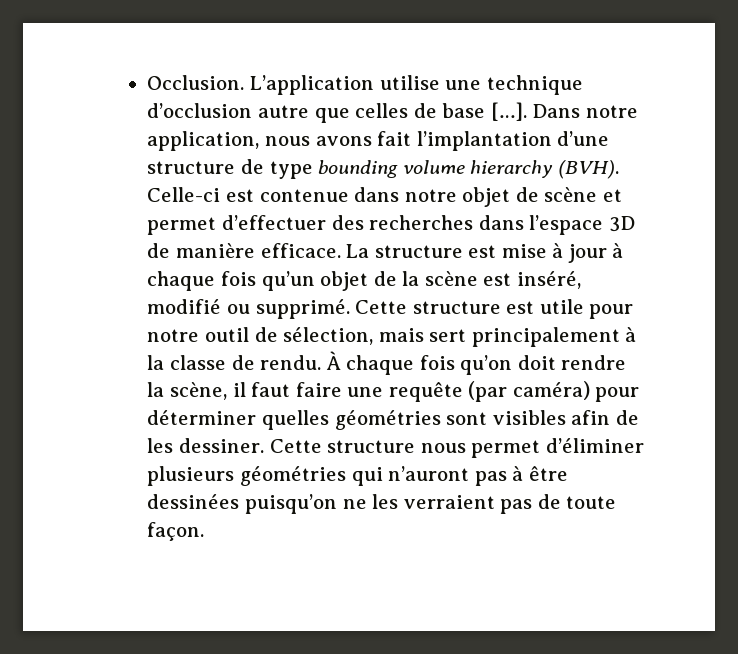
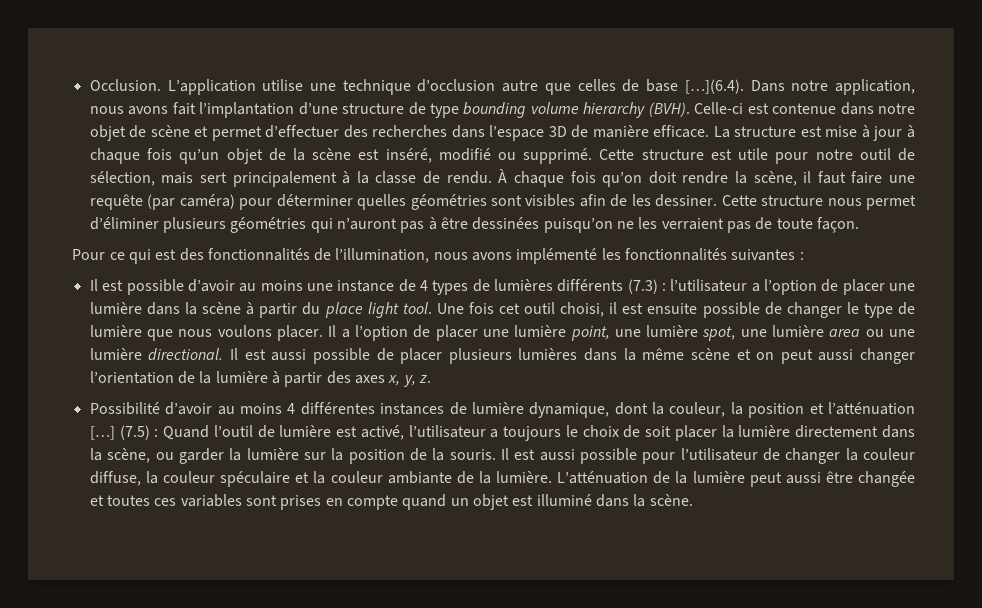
- L’application utilise une technique d’occlusion autre que celles de base […]. Dans notre application, nous avons fait l’implantation d’une structure de type bounding volume hierarchy (BVH).
+ L’application utilise une technique d’occlusion autre que celles de base […](6.4). Dans notre application, nous avons fait l’implantation d’une structure de type bounding volume hierarchy (BVH).
+ Pour ce qui est des fonctionnalités de l’illumination, nous avons implémenté les fonctionnalités suivantes :
+ Il est possible d’avoir au moins une instance de 4 types de lumières différents (7.3) : l’utilisateur a l’option de placer une lumière dans la scène à partir du place light tool. Une fois cet outil choisi, il est ensuite possible de changer le type de lumière que nous voulons placer. Il a l’option de placer une lumière point, une lumière spot, une lumière area ou une lumière directional. Il est aussi possible de placer plusieurs lumières dans la même scène et on peut aussi changer l’orientation de la lumière à partir des axes x, y, z.
+ Possibilité d’avoir au moins 4 différentes instances de lumière dynamique, dont la couleur, la position et l’atténuation […] (7.5) : Quand l’outil de lumière est activé, l’utilisateur a toujours le choix de soit placer la lumière directement dans la scène, ou garder la lumière sur la position de la souris. Il est aussi possible pour l’utilisateur de changer la couleur diffuse, la couleur spéculaire et la couleur ambiante de la lumière. L’atténuation de la lumière peut aussi être changée et toutes ces variables sont prises en compte quand un objet est illuminé dans la scène.

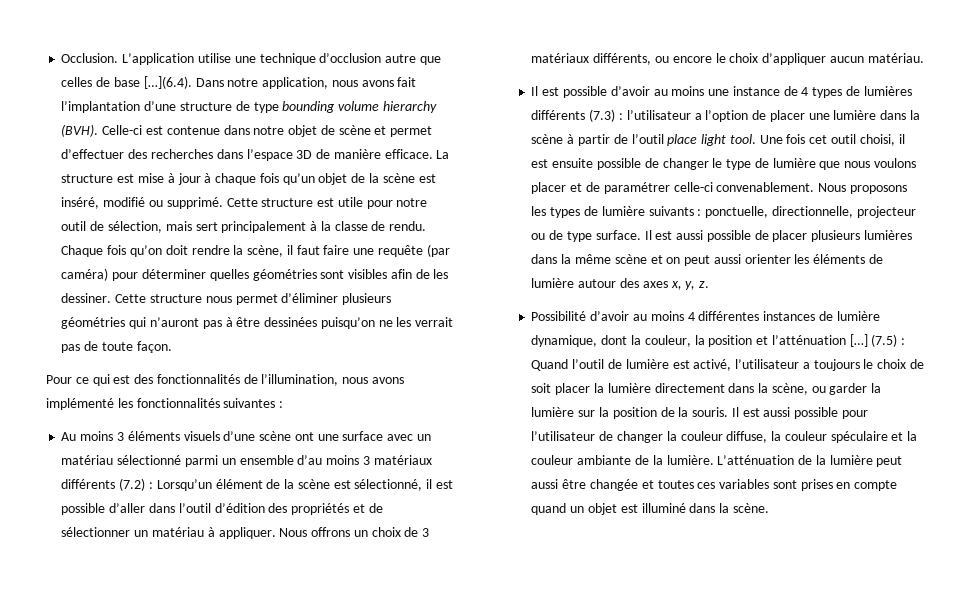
- À chaque fois qu’on doit rendre la scène, il faut faire une requête (par caméra) pour déterminer quelles géométries sont visibles afin de les dessiner.
+ Chaque fois qu’on doit rendre la scène, il faut faire une requête (par caméra) pour déterminer quelles géométries sont visibles afin de les dessiner.
- Cette structure nous permet d’éliminer plusieurs géométries qui n’auront pas à être dessinées puisqu’on ne les verraient pas de toute façon.
+ Cette structure nous permet d’éliminer plusieurs géométries qui n’auront pas à être dessinées puisqu’on ne les verrait pas de toute façon.
+ Au moins 3 éléments visuels d’une scène ont une surface avec un matériau sélectionné parmi un ensemble d’au moins 3 matériaux différents (7.2) : Lorsqu’un élément de la scène est sélectionné, il est possible d’aller dans l’outil d’édition des propriétés et de sélectionner un matériau à appliquer. Nous offrons un choix de 3 matériaux différents, ou encore le choix d’appliquer aucun matériau.
- Il est possible d’avoir au moins une instance de 4 types de lumières différents (7.3) : l’utilisateur a l’option de placer une lumière dans la scène à partir du place light tool.
+ Il est possible d’avoir au moins une instance de 4 types de lumières différents (7.3) : l’utilisateur a l’option de placer une lumière dans la scène à partir de l’outil place light tool.
- Une fois cet outil choisi, il est ensuite possible de changer le type de lumière que nous voulons placer. Il a l’option de placer une lumière point, une lumière spot, une lumière area ou une lumière directional.
+ Une fois cet outil choisi, il est ensuite possible de changer le type de lumière que nous voulons placer et de paramétrer celle-ci convenablement. Nous proposons les types de lumière suivants : ponctuelle, directionnelle, projecteur ou de type surface.
- Il est aussi possible de placer plusieurs lumières dans la même scène et on peut aussi changer l’orientation de la lumière à partir des axes x, y, z.
+ Il est aussi possible de placer plusieurs lumières dans la même scène et on peut aussi orienter les éléments de lumière autour des axes x, y, z.

